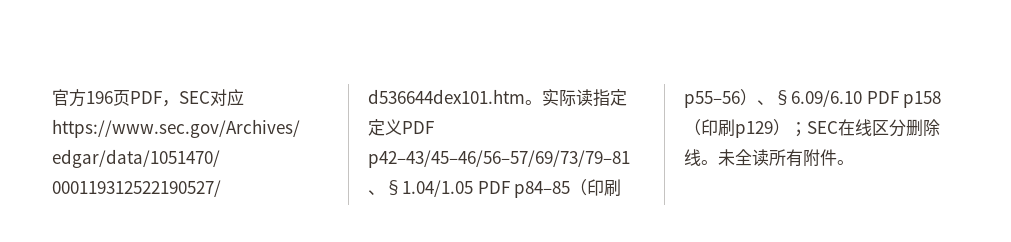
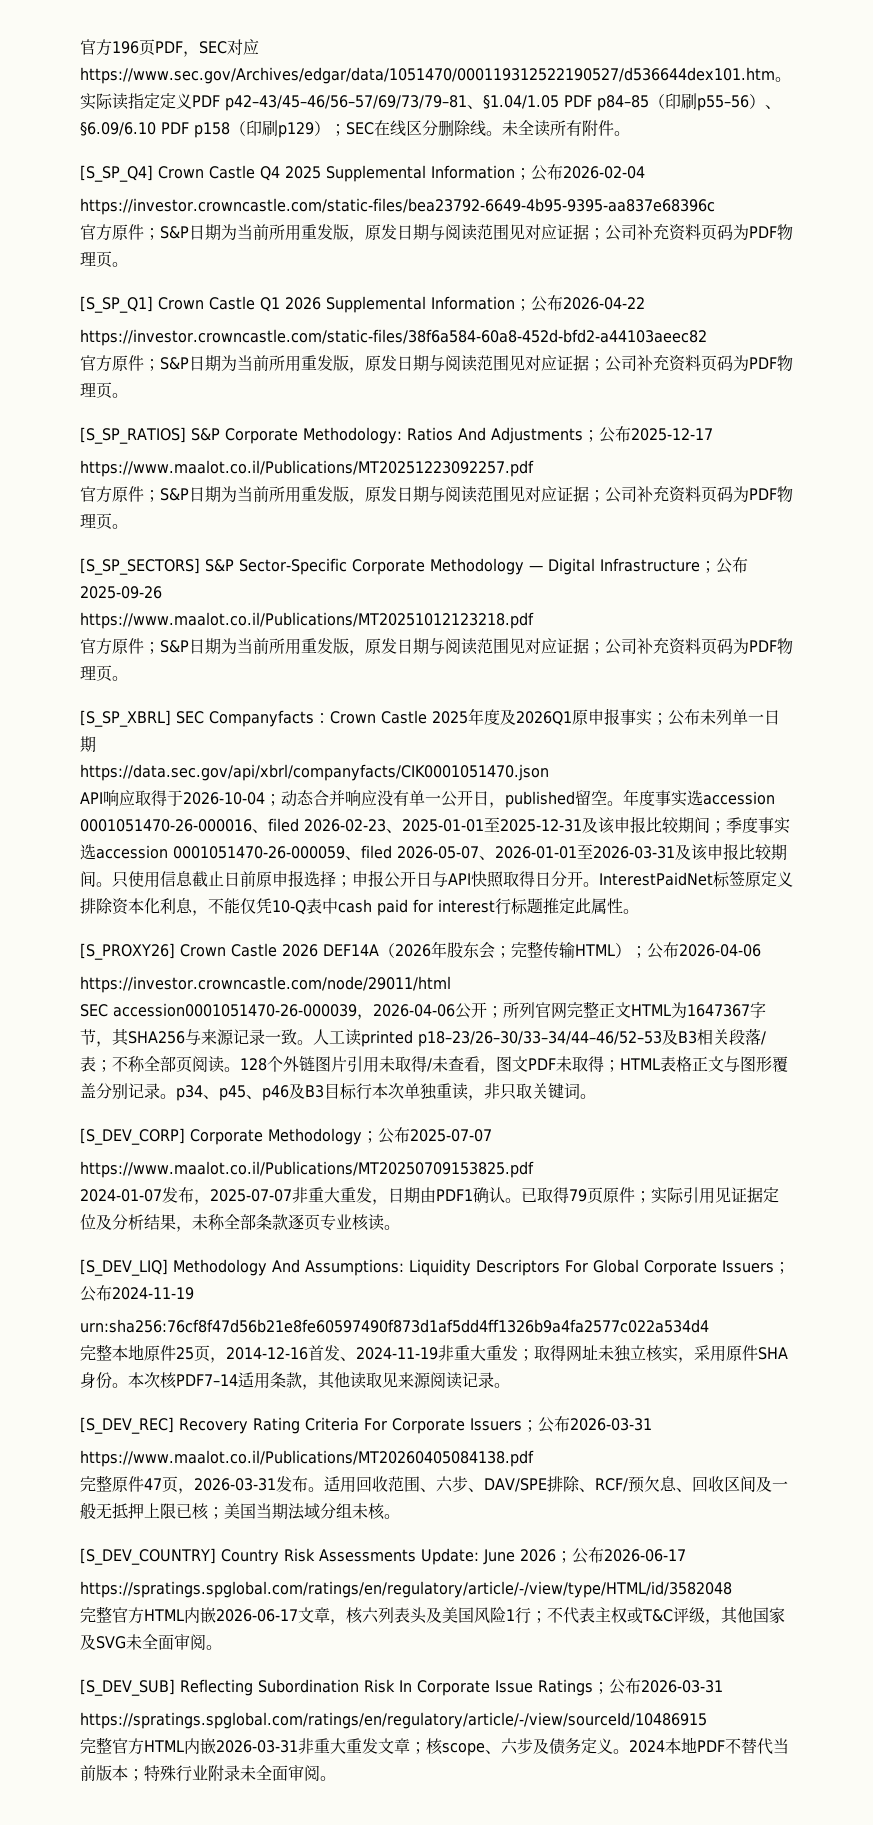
+ [S_SP_Q4] Crown Castle Q4 2025 Supplemental Information；公布2026-02-04
+ https://investor.crowncastle.com/static-files/bea23792-6649-4b95-9395-aa837e68396c
+ 官方原件；S&P日期为当前所用重发版，原发日期与阅读范围见对应证据；公司补充资料页码为PDF物理页。
+ [S_SP_Q1] Crown Castle Q1 2026 Supplemental Information；公布2026-04-22
+ https://investor.crowncastle.com/static-files/38f6a584-60a8-452d-bfd2-a44103aeec82
+ 官方原件；S&P日期为当前所用重发版，原发日期与阅读范围见对应证据；公司补充资料页码为PDF物理页。
+ [S_SP_RATIOS] S&P Corporate Methodology: Ratios And Adjustments；公布2025-12-17
+ https://www.maalot.co.il/Publications/MT20251223092257.pdf
+ 官方原件；S&P日期为当前所用重发版，原发日期与阅读范围见对应证据；公司补充资料页码为PDF物理页。
+ [S_SP_SECTORS] S&P Sector-Specific Corporate Methodology — Digital Infrastructure；公布2025-09-26
+ https://www.maalot.co.il/Publications/MT20251012123218.pdf
+ 官方原件；S&P日期为当前所用重发版，原发日期与阅读范围见对应证据；公司补充资料页码为PDF物理页。
+ [S_SP_XBRL] SEC Companyfacts：Crown Castle 2025年度及2026Q1原申报事实；公布未列单一日期
+ https://data.sec.gov/api/xbrl/companyfacts/CIK0001051470.json
+ API响应取得于2026-10-04；动态合并响应没有单一公开日，published留空。年度事实选accession 0001051470-26-000016、filed 2026-02-23、2025-01-01至2025-12-31及该申报比较期间；季度事实选accession 0001051470-26-000059、filed 2026-05-07、2026-01-01至2026-03-31及该申报比较期间。只使用信息截止日前原申报选择；申报公开日与API快照取得日分开。InterestPaidNet标签原定义排除资本化利息，不能仅凭10-Q表中cash paid for interest行标题推定此属性。
+ [S_PROXY26] Crown Castle 2026 DEF14A（2026年股东会；完整传输HTML）；公布2026-04-06
+ https://investor.crowncastle.com/node/29011/html
+ SEC accession0001051470-26-000039，2026-04-06公开；所列官网完整正文HTML为1647367字节，其SHA256与来源记录一致。人工读printed p18–23/26–30/33–34/44–46/52–53及B3相关段落/表；不称全部页阅读。128个外链图片引用未取得/未查看，图文PDF未取得；HTML表格正文与图形覆盖分别记录。p34、p45、p46及B3目标行本次单独重读，非只取关键词。
+ [S_DEV_CORP] Corporate Methodology；公布2025-07-07
+ https://www.maalot.co.il/Publications/MT20250709153825.pdf
+ 2024-01-07发布，2025-07-07非重大重发，日期由PDF1确认。已取得79页原件；实际引用见证据定位及分析结果，未称全部条款逐页专业核读。
+ [S_DEV_LIQ] Methodology And Assumptions: Liquidity Descriptors For Global Corporate Issuers；公布2024-11-19
+ urn:sha256:76cf8f47d56b21e8fe60597490f873d1af5dd4ff1326b9a4fa2577c022a534d4
+ 完整本地原件25页，2014-12-16首发、2024-11-19非重大重发；取得网址未独立核实，采用原件SHA身份。本次核PDF7–14适用条款，其他读取见来源阅读记录。
+ [S_DEV_REC] Recovery Rating Criteria For Corporate Issuers；公布2026-03-31
+ https://www.maalot.co.il/Publications/MT20260405084138.pdf
+ 完整原件47页，2026-03-31发布。适用回收范围、六步、DAV/SPE排除、RCF/预欠息、回收区间及一般无抵押上限已核；美国当期法域分组未核。
+ [S_DEV_COUNTRY] Country Risk Assessments Update: June 2026；公布2026-06-17
+ https://spratings.spglobal.com/ratings/en/regulatory/article/-/view/type/HTML/id/3582048
+ 完整官方HTML内嵌2026-06-17文章，核六列表头及美国风险1行；不代表主权或T&C评级，其他国家及SVG未全面审阅。
+ [S_DEV_SUB] Reflecting Subordination Risk In Corporate Issue Ratings；公布2026-03-31
+ https://spratings.spglobal.com/ratings/en/regulatory/article/-/view/sourceId/10486915
+ 完整官方HTML内嵌2026-03-31非重大重发文章；核scope、六步及债务定义。2024本地PDF不替代当前版本；特殊行业附录未全面审阅。

